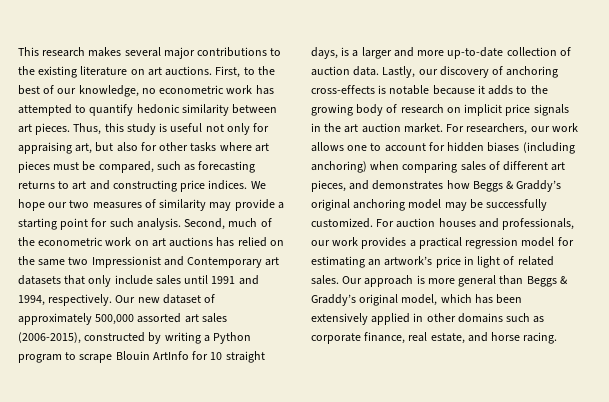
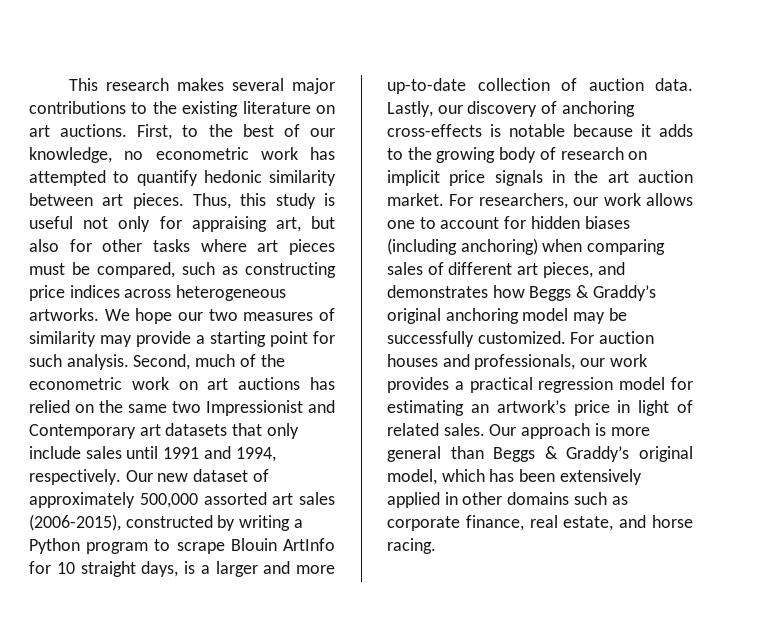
- Thus, this study is useful not only for appraising art, but also for other tasks where art pieces must be compared, such as forecasting returns to art and constructing price indices.
+ Thus, this study is useful not only for appraising art, but also for other tasks where art pieces must be compared, such as constructing price indices across heterogeneous artworks.

